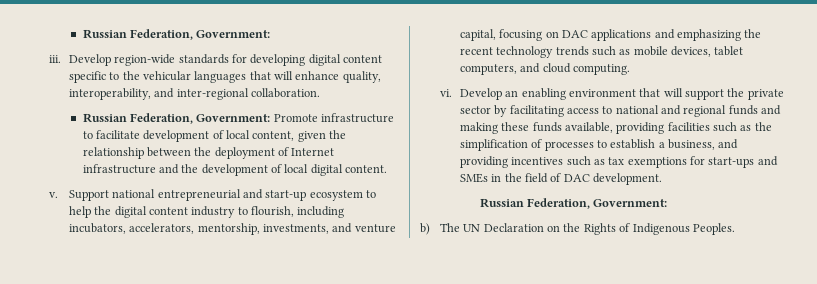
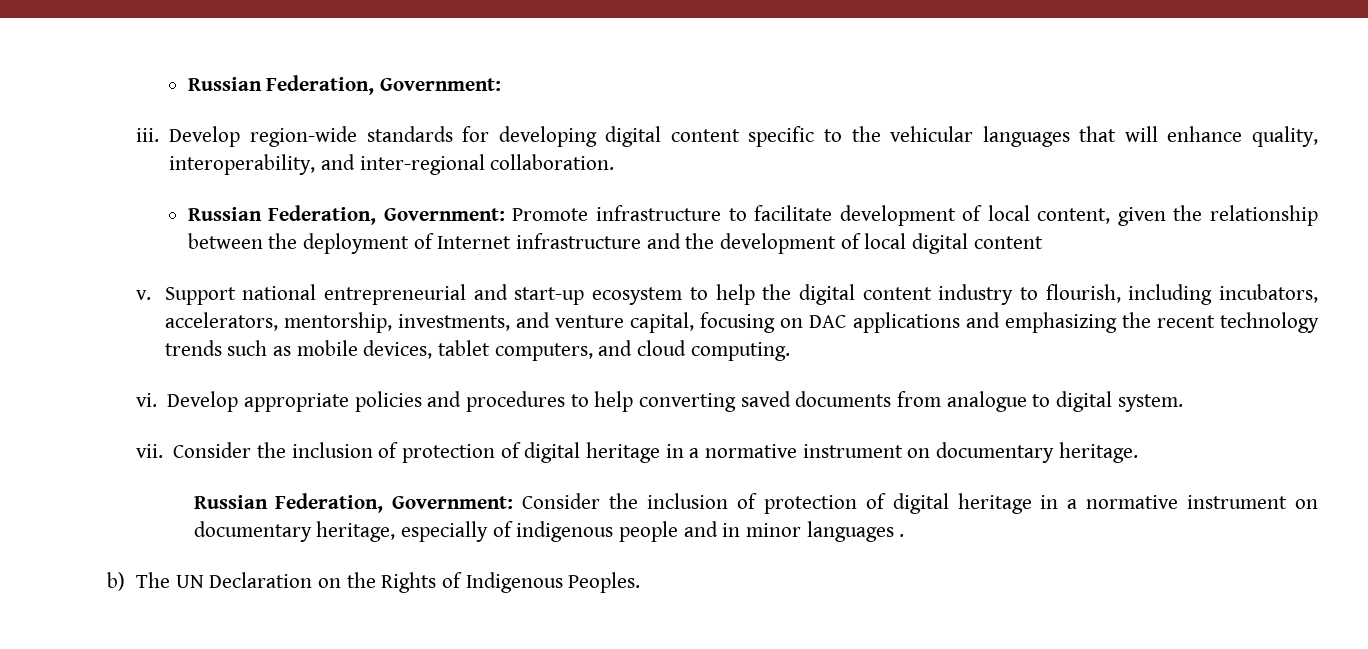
- Russian Federation, Government: Promote infrastructure to facilitate development of local content, given the relationship between the deployment of Internet infrastructure and the development of local digital content.
+ Russian Federation, Government: Promote infrastructure to facilitate development of local content, given the relationship between the deployment of Internet infrastructure and the development of local digital content
- Develop an enabling environment that will support the private sector by facilitating access to national and regional funds and making these funds available, providing facilities such as the simplification of processes to establish a business, and providing incentives such as tax exemptions for start-ups and SMEs in the field of DAC development.
- Russian Federation, Government:
+ Develop appropriate policies and procedures to help converting saved documents from analogue to digital system.
+ vii. Consider the inclusion of protection of digital heritage in a normative instrument on documentary heritage.
+ Russian Federation, Government: Consider the inclusion of protection of digital heritage in a normative instrument on documentary heritage, especially of indigenous people and in minor languages .

